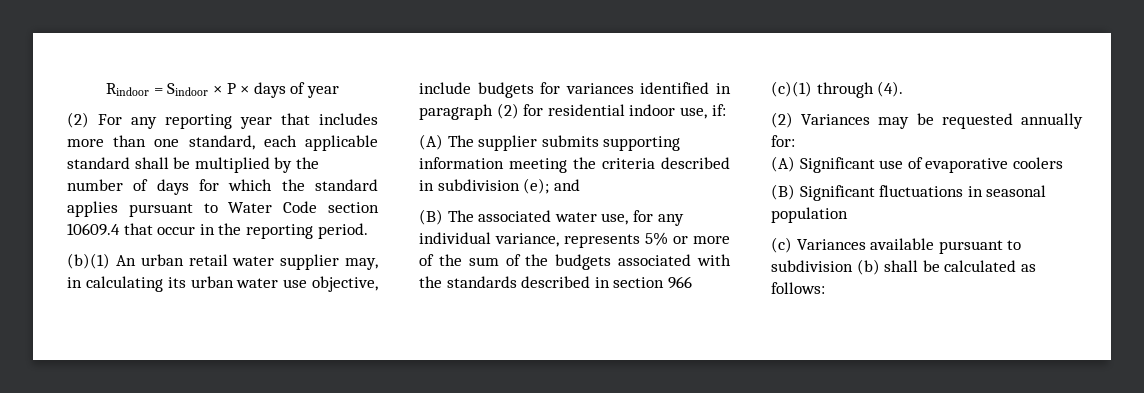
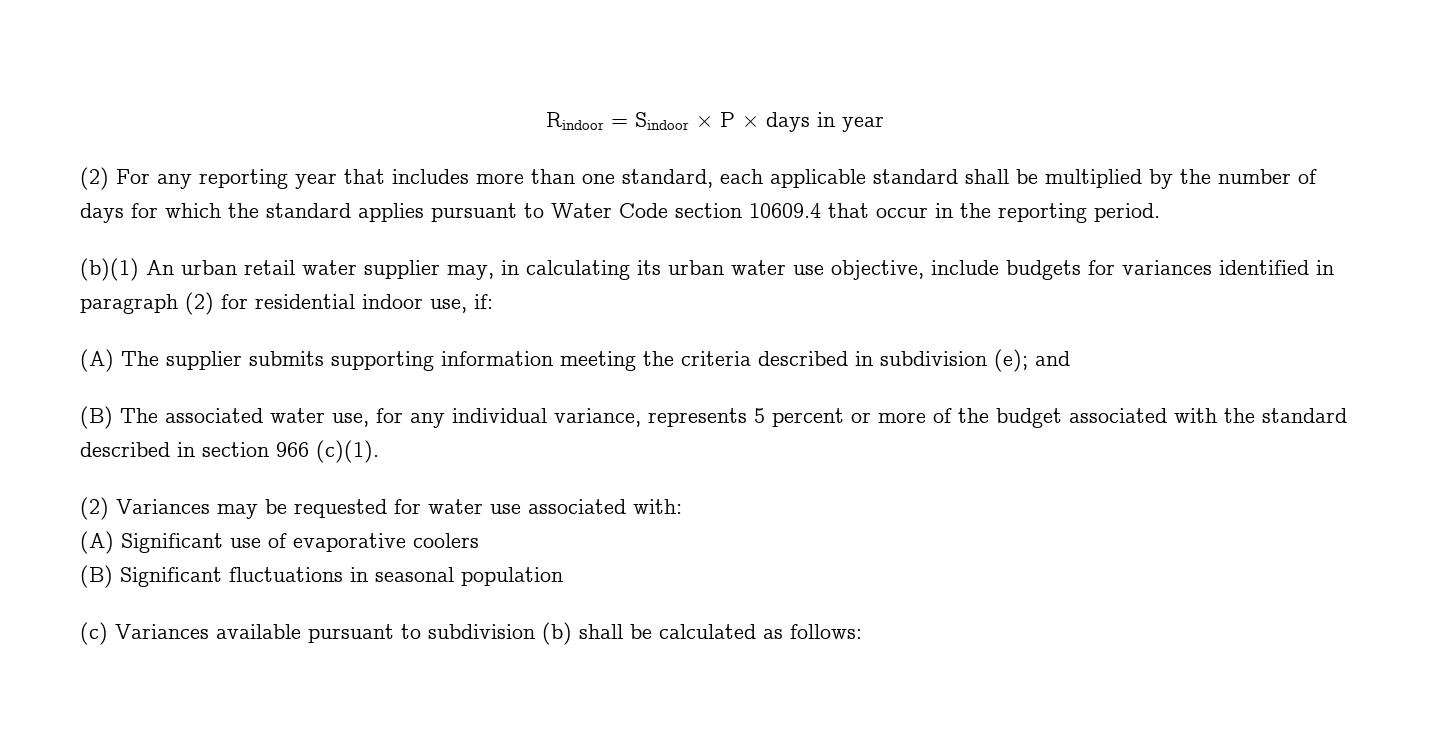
- Rindoor = Sindoor × P × days of year
+ Rindoor = Sindoor × P × days in year
- (B) The associated water use, for any individual variance, represents 5% or more of the sum of the budgets associated with the standards described in section 966 (c)(1) through (4).
+ (B) The associated water use, for any individual variance, represents 5 percent or more of the budget associated with the standard described in section 966 (c)(1).
- (2) Variances may be requested annually for:
+ (2) Variances may be requested for water use associated with:

